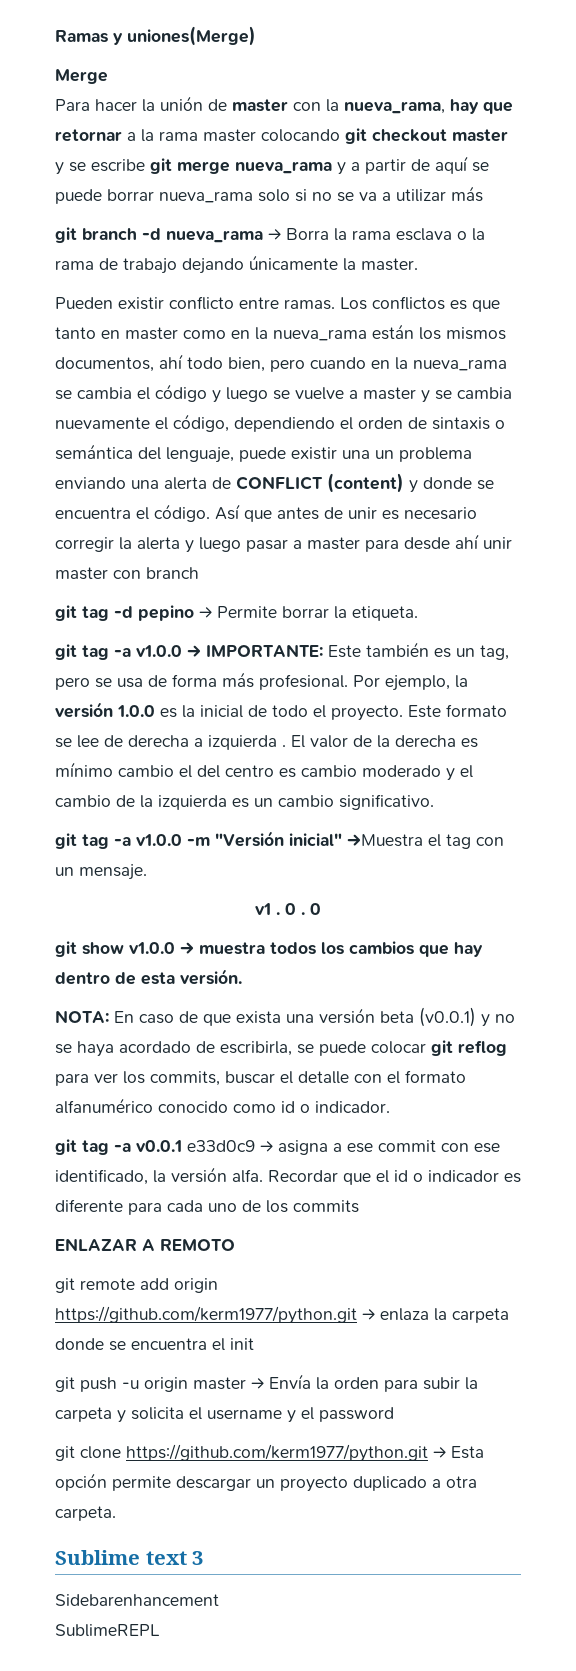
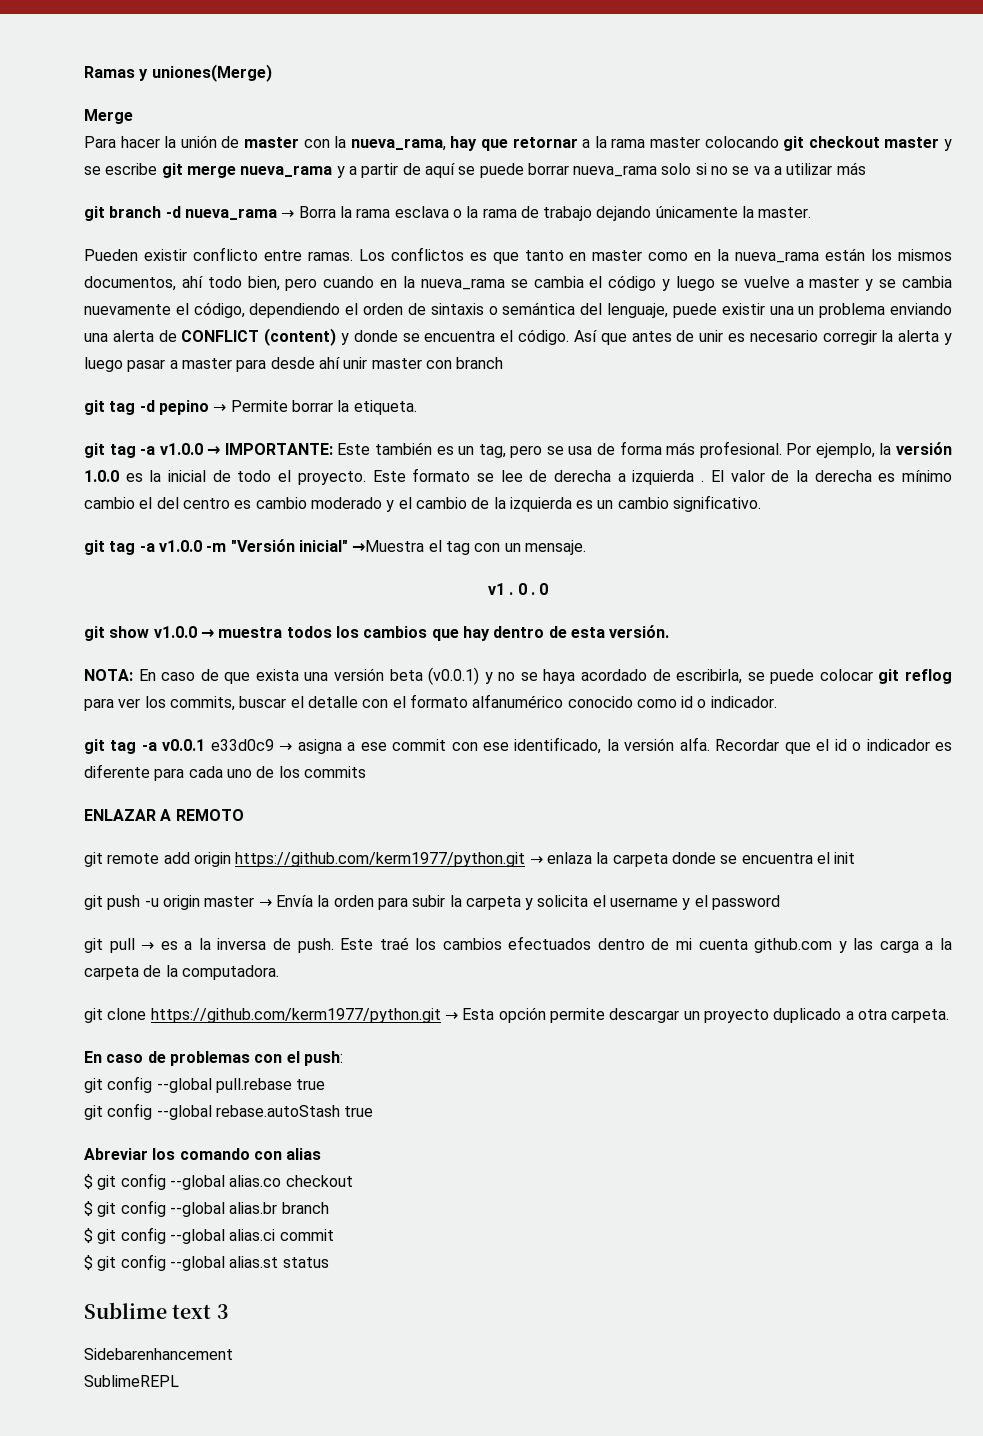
+ git pull → es a la inversa de push. Este traé los cambios efectuados dentro de mi cuenta github.com y las carga a la carpeta de la computadora.
+ En caso de problemas con el push:
+ git config --global pull.rebase true
+ git config --global rebase.autoStash true
+ Abreviar los comando con alias
+ $ git config --global alias.co checkout
+ $ git config --global alias.br branch
+ $ git config --global alias.ci commit
+ $ git config --global alias.st status

